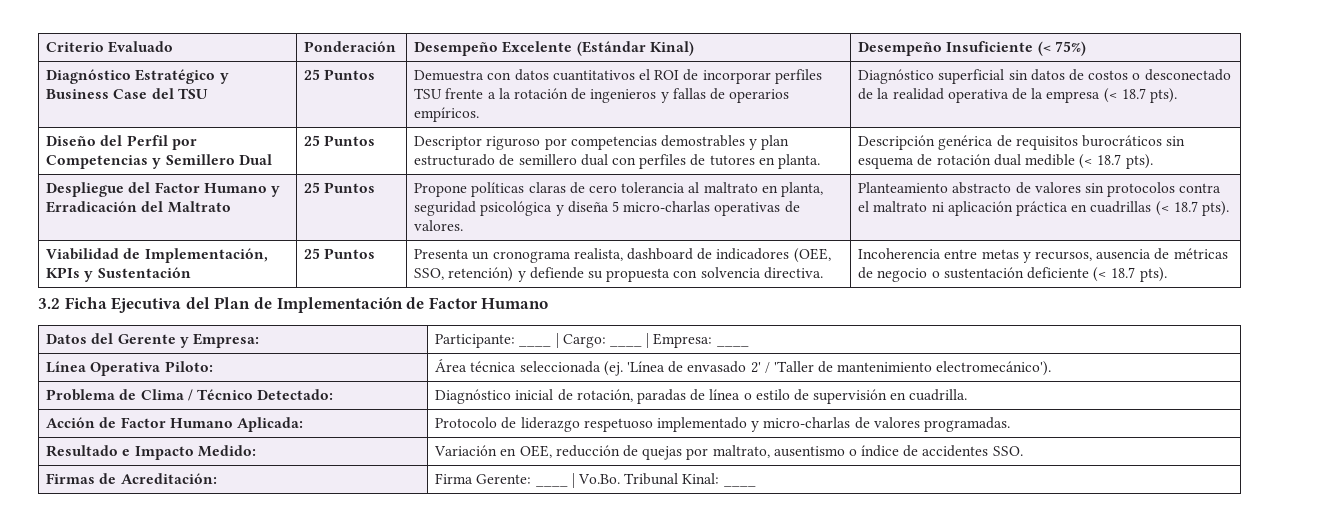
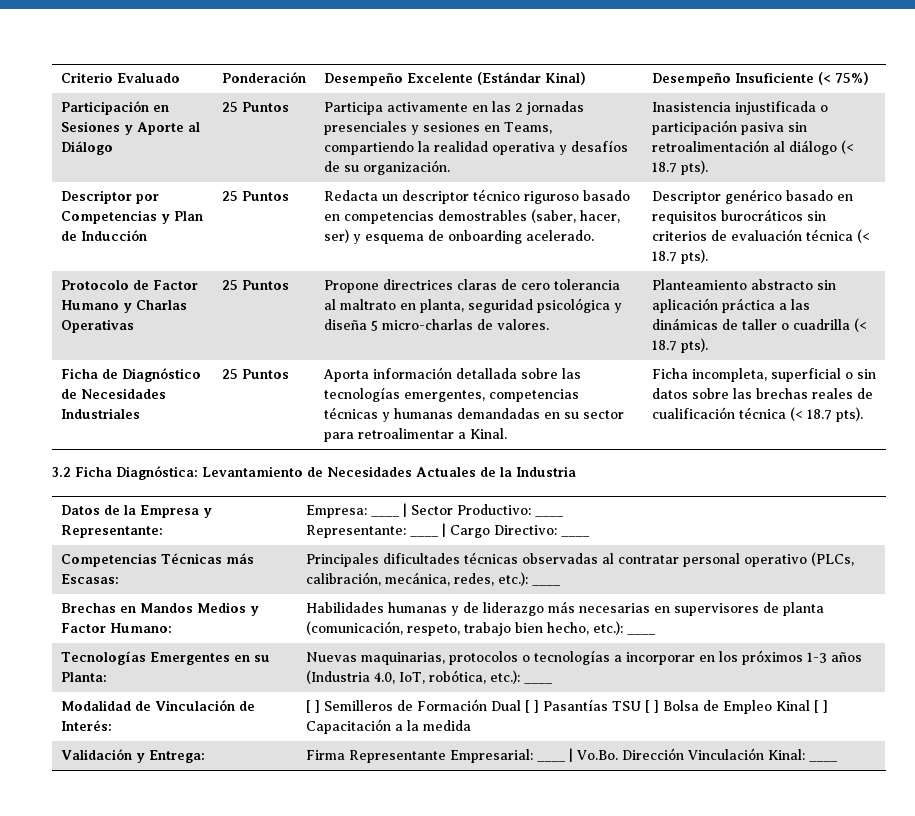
- Diagnóstico Estratégico y Business Case del TSU | 25 Puntos | Demuestra con datos cuantitativos el ROI de incorporar perfiles TSU frente a la rotación de ingenieros y fallas de operarios empíricos. | Diagnóstico superficial sin datos de costos o desconectado de la realidad operativa de la empresa (< 18.7 pts).
- Diseño del Perfil por Competencias y Semillero Dual | 25 Puntos | Descriptor riguroso por competencias demostrables y plan estructurado de semillero dual con perfiles de tutores en planta. | Descripción genérica de requisitos burocráticos sin esquema de rotación dual medible (< 18.7 pts).
- Despliegue del Factor Humano y Erradicación del Maltrato
+ Participación en Sesiones y Aporte al Diálogo | 25 Puntos | Participa activamente en las 2 jornadas presenciales y sesiones en Teams, compartiendo la realidad operativa y desafíos de su organización. | Inasistencia injustificada o participación pasiva sin retroalimentación al diálogo (< 18.7 pts).
+ Descriptor por Competencias y Plan de Inducción | 25 Puntos | Redacta un descriptor técnico riguroso basado en competencias demostrables (saber, hacer, ser) y esquema de onboarding acelerado. | Descriptor genérico basado en requisitos burocráticos sin criterios de evaluación técnica (< 18.7 pts).
+ Protocolo de Factor Humano y Charlas Operativas
- Propone políticas claras de cero tolerancia al maltrato en planta, seguridad psicológica y diseña 5 micro-charlas operativas de valores.
+ Propone directrices claras de cero tolerancia al maltrato en planta, seguridad psicológica y diseña 5 micro-charlas de valores.
- Planteamiento abstracto de valores sin protocolos contra el maltrato ni aplicación práctica en cuadrillas (< 18.7 pts).
- Viabilidad de Implementación, KPIs y Sustentación | 25 Puntos | Presenta un cronograma realista, dashboard de indicadores (OEE, SSO, retención) y defiende su propuesta con solvencia directiva. | Incoherencia entre metas y recursos, ausencia de métricas de negocio o sustentación deficiente (< 18.7 pts).
+ Planteamiento abstracto sin aplicación práctica a las dinámicas de taller o cuadrilla (< 18.7 pts).
+ Ficha de Diagnóstico de Necesidades Industriales | 25 Puntos | Aporta información detallada sobre las tecnologías emergentes, competencias técnicas y humanas demandadas en su sector para retroalimentar a Kinal. | Ficha incompleta, superficial o sin datos sobre las brechas reales de cualificación técnica (< 18.7 pts).
- 3.2 Ficha Ejecutiva del Plan de Implementación de Factor Humano
- Datos del Gerente y Empresa: | Participante: ____ | Cargo: ____ | Empresa: ____
- Línea Operativa Piloto: | Área técnica seleccionada (ej. 'Línea de envasado 2' / 'Taller de mantenimiento electromecánico').
- Problema de Clima / Técnico Detectado: | Diagnóstico inicial de rotación, paradas de línea o estilo de supervisión en cuadrilla.
- Acción de Factor Humano Aplicada: | Protocolo de liderazgo respetuoso implementado y micro-charlas de valores programadas.
- Resultado e Impacto Medido: | Variación en OEE, reducción de quejas por maltrato, ausentismo o índice de accidentes SSO.
- Firmas de Acreditación: | Firma Gerente: ____ | Vo.Bo. Tribunal Kinal: ____
+ 3.2 Ficha Diagnóstica: Levantamiento de Necesidades Actuales de la Industria
+ Datos de la Empresa y Representante: | Empresa: ____ | Sector Productivo: ____
+ Representante: ____ | Cargo Directivo: ____
+ Competencias Técnicas más Escasas: | Principales dificultades técnicas observadas al contratar personal operativo (PLCs, calibración, mecánica, redes, etc.): ____
+ Brechas en Mandos Medios y Factor Humano: | Habilidades humanas y de liderazgo más necesarias en supervisores de planta (comunicación, respeto, trabajo bien hecho, etc.): ____
+ Tecnologías Emergentes en su Planta: | Nuevas maquinarias, protocolos o tecnologías a incorporar en los próximos 1-3 años (Industria 4.0, IoT, robótica, etc.): ____
+ Modalidad de Vinculación de Interés: | [ ] Semilleros de Formación Dual [ ] Pasantías TSU [ ] Bolsa de Empleo Kinal [ ] Capacitación a la medida
+ Validación y Entrega: | Firma Representante Empresarial: ____ | Vo.Bo. Dirección Vinculación Kinal: ____

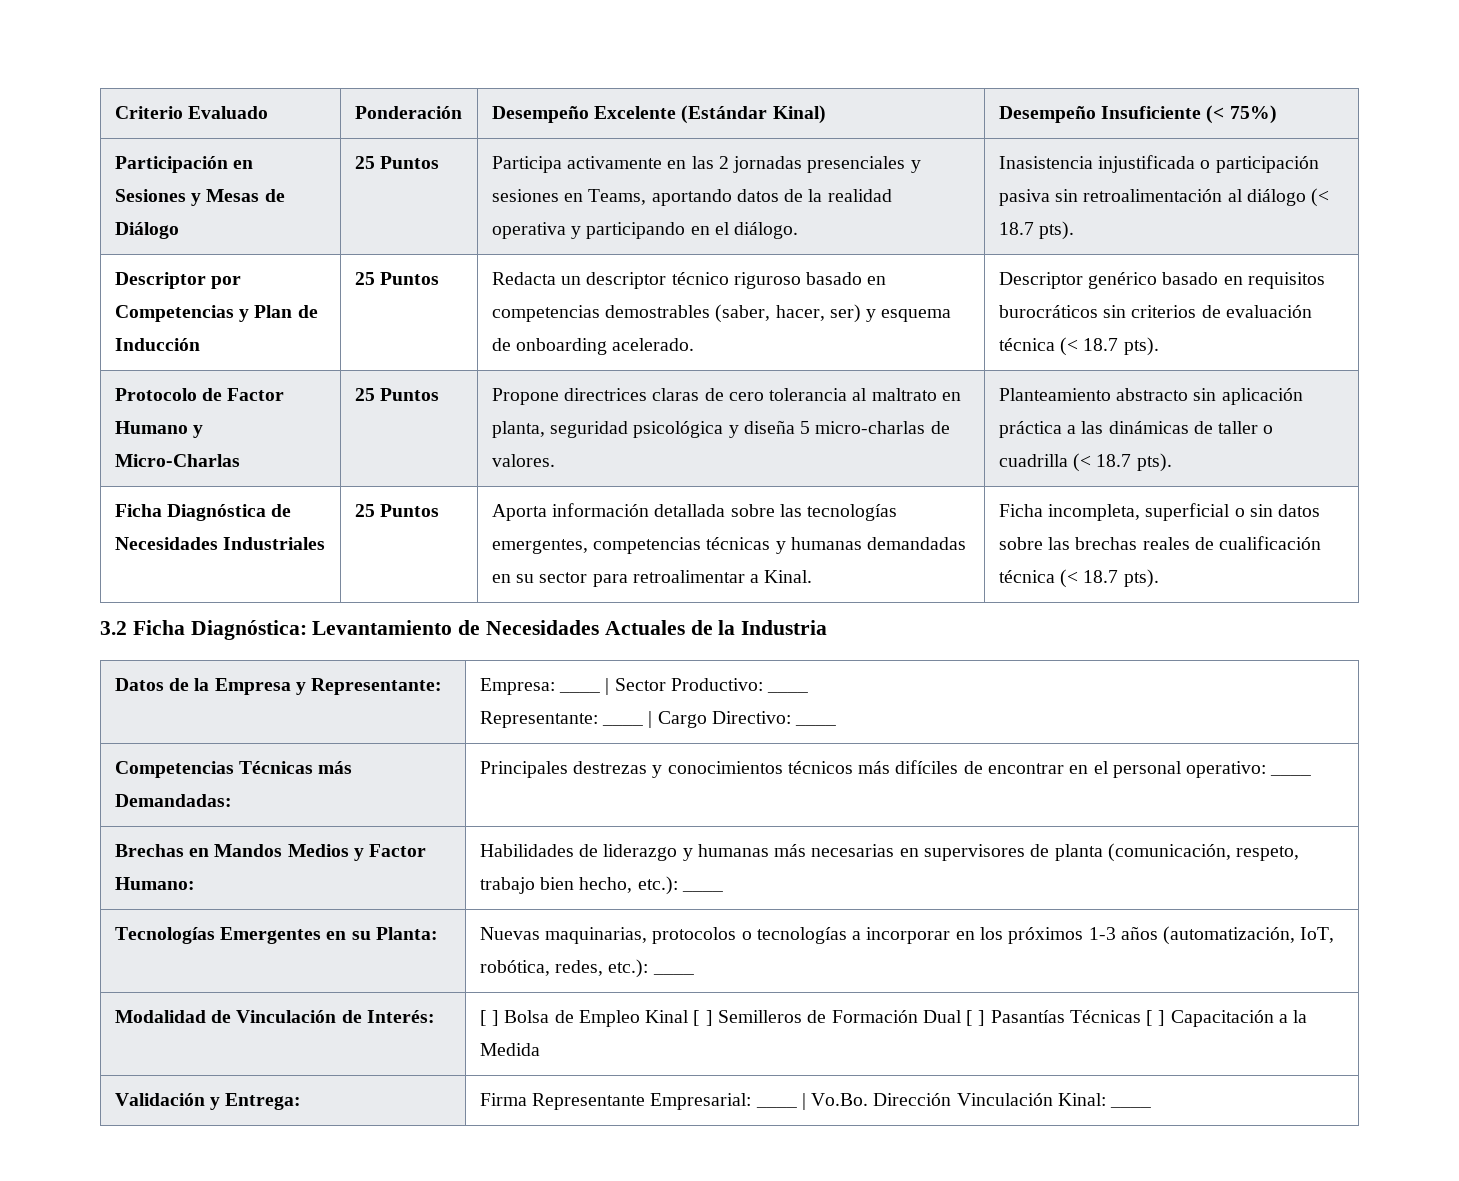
- Participación en Sesiones y Aporte al Diálogo
+ Participación en Sesiones y Mesas de Diálogo
- Participa activamente en las 2 jornadas presenciales y sesiones en Teams, compartiendo la realidad operativa y desafíos de su organización.
+ Participa activamente en las 2 jornadas presenciales y sesiones en Teams, aportando datos de la realidad operativa y participando en el diálogo.
- Protocolo de Factor Humano y Charlas Operativas
+ Protocolo de Factor Humano y Micro-Charlas
- Ficha de Diagnóstico de Necesidades Industriales
+ Ficha Diagnóstica de Necesidades Industriales
- Competencias Técnicas más Escasas: | Principales dificultades técnicas observadas al contratar personal operativo (PLCs, calibración, mecánica, redes, etc.): ____
+ Competencias Técnicas más Demandadas: | Principales destrezas y conocimientos técnicos más difíciles de encontrar en el personal operativo: ____
- Brechas en Mandos Medios y Factor Humano: | Habilidades humanas y de liderazgo más necesarias en supervisores de planta (comunicación, respeto, trabajo bien hecho, etc.): ____
+ Brechas en Mandos Medios y Factor Humano: | Habilidades de liderazgo y humanas más necesarias en supervisores de planta (comunicación, respeto, trabajo bien hecho, etc.): ____
- Tecnologías Emergentes en su Planta: | Nuevas maquinarias, protocolos o tecnologías a incorporar en los próximos 1-3 años (Industria 4.0, IoT, robótica, etc.): ____
+ Tecnologías Emergentes en su Planta: | Nuevas maquinarias, protocolos o tecnologías a incorporar en los próximos 1-3 años (automatización, IoT, robótica, redes, etc.): ____
- Modalidad de Vinculación de Interés: | [ ] Semilleros de Formación Dual [ ] Pasantías TSU [ ] Bolsa de Empleo Kinal [ ] Capacitación a la medida
+ Modalidad de Vinculación de Interés: | [ ] Bolsa de Empleo Kinal [ ] Semilleros de Formación Dual [ ] Pasantías Técnicas [ ] Capacitación a la Medida

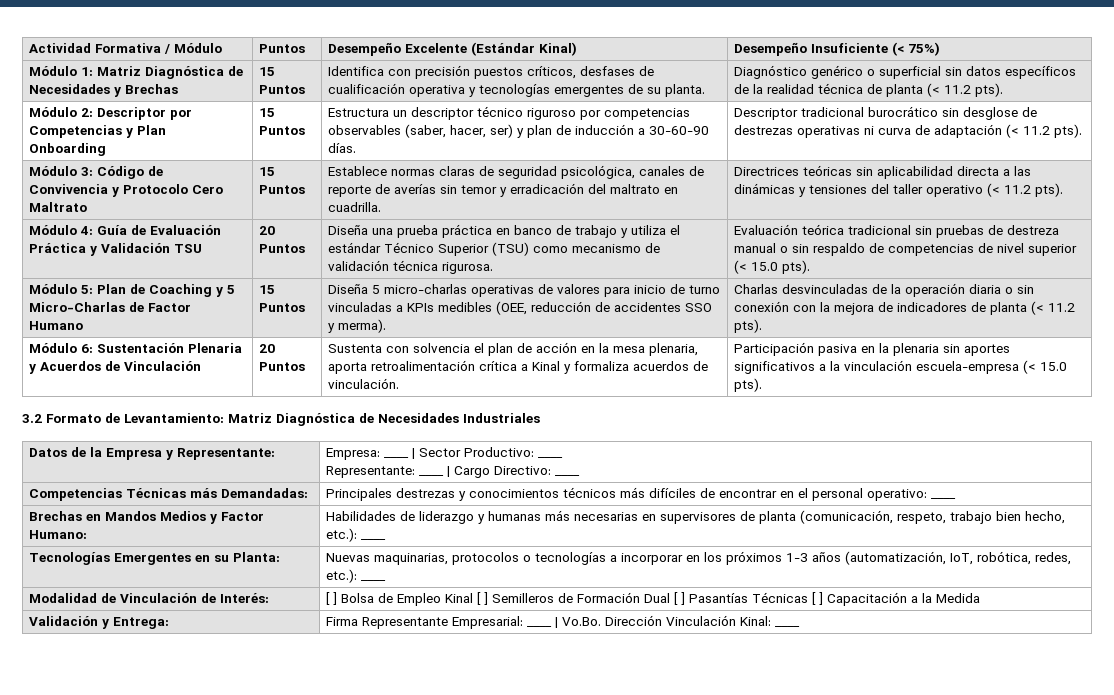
- Criterio Evaluado | Ponderación | Desempeño Excelente (Estándar Kinal) | Desempeño Insuficiente (< 75%)
+ Actividad Formativa / Módulo | Puntos | Desempeño Excelente (Estándar Kinal) | Desempeño Insuficiente (< 75%)
- Participación en Sesiones y Mesas de Diálogo | 25 Puntos | Participa activamente en las 2 jornadas presenciales y sesiones en Teams, aportando datos de la realidad operativa y participando en el diálogo. | Inasistencia injustificada o participación pasiva sin retroalimentación al diálogo (< 18.7 pts).
- Descriptor por Competencias y Plan de Inducción | 25 Puntos | Redacta un descriptor técnico riguroso basado en competencias demostrables (saber, hacer, ser) y esquema de onboarding acelerado. | Descriptor genérico basado en requisitos burocráticos sin criterios de evaluación técnica (< 18.7 pts).
- Protocolo de Factor Humano y Micro-Charlas | 25 Puntos | Propone directrices claras de cero tolerancia al maltrato en planta, seguridad psicológica y diseña 5 micro-charlas de valores. | Planteamiento abstracto sin aplicación práctica a las dinámicas de taller o cuadrilla (< 18.7 pts).
- Ficha Diagnóstica de Necesidades Industriales | 25 Puntos | Aporta información detallada sobre las tecnologías emergentes, competencias técnicas y humanas demandadas en su sector para retroalimentar a Kinal. | Ficha incompleta, superficial o sin datos sobre las brechas reales de cualificación técnica (< 18.7 pts).
- 3.2 Ficha Diagnóstica: Levantamiento de Necesidades Actuales de la Industria
+ Módulo 1: Matriz Diagnóstica de Necesidades y Brechas | 15 Puntos | Identifica con precisión puestos críticos, desfases de cualificación operativa y tecnologías emergentes de su planta. | Diagnóstico genérico o superficial sin datos específicos de la realidad técnica de planta (< 11.2 pts).
+ Módulo 2: Descriptor por Competencias y Plan Onboarding | 15 Puntos | Estructura un descriptor técnico riguroso por competencias observables (saber, hacer, ser) y plan de inducción a 30-60-90 días. | Descriptor tradicional burocrático sin desglose de destrezas operativas ni curva de adaptación (< 11.2 pts).
+ Módulo 3: Código de Convivencia y Protocolo Cero Maltrato | 15 Puntos | Establece normas claras de seguridad psicológica, canales de reporte de averías sin temor y erradicación del maltrato en cuadrilla. | Directrices teóricas sin aplicabilidad directa a las dinámicas y tensiones del taller operativo (< 11.2 pts).
+ Módulo 4: Guía de Evaluación Práctica y Validación TSU | 20 Puntos | Diseña una prueba práctica en banco de trabajo y utiliza el estándar Técnico Superior (TSU) como mecanismo de validación técnica rigurosa. | Evaluación teórica tradicional sin pruebas de destreza manual o sin respaldo de competencias de nivel superior (< 15.0 pts).
+ Módulo 5: Plan de Coaching y 5 Micro-Charlas de Factor Humano | 15 Puntos | Diseña 5 micro-charlas operativas de valores para inicio de turno vinculadas a KPIs medibles (OEE, reducción de accidentes SSO y merma). | Charlas desvinculadas de la operación diaria o sin conexión con la mejora de indicadores de planta (< 11.2 pts).
+ Módulo 6: Sustentación Plenaria y Acuerdos de Vinculación | 20 Puntos | Sustenta con solvencia el plan de acción en la mesa plenaria, aporta retroalimentación crítica a Kinal y formaliza acuerdos de vinculación. | Participación pasiva en la plenaria sin aportes significativos a la vinculación escuela-empresa (< 15.0 pts).
+ 3.2 Formato de Levantamiento: Matriz Diagnóstica de Necesidades Industriales

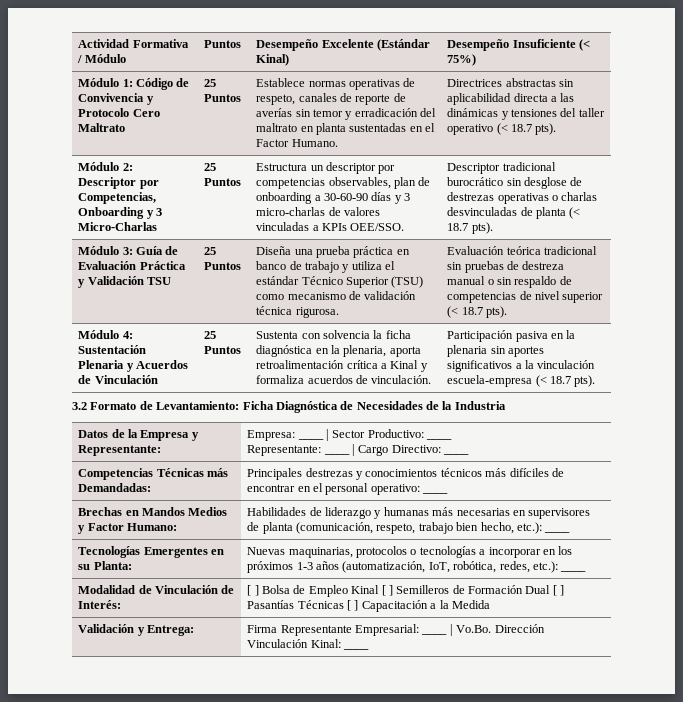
- Módulo 1: Matriz Diagnóstica de Necesidades y Brechas | 15 Puntos | Identifica con precisión puestos críticos, desfases de cualificación operativa y tecnologías emergentes de su planta. | Diagnóstico genérico o superficial sin datos específicos de la realidad técnica de planta (< 11.2 pts).
- Módulo 2: Descriptor por Competencias y Plan Onboarding | 15 Puntos | Estructura un descriptor técnico riguroso por competencias observables (saber, hacer, ser) y plan de inducción a 30-60-90 días. | Descriptor tradicional burocrático sin desglose de destrezas operativas ni curva de adaptación (< 11.2 pts).
- Módulo 3: Código de Convivencia y Protocolo Cero Maltrato | 15 Puntos
+ Módulo 1: Código de Convivencia y Protocolo Cero Maltrato | 25 Puntos
- Establece normas claras de seguridad psicológica, canales de reporte de averías sin temor y erradicación del maltrato en cuadrilla.
+ Establece normas operativas de respeto, canales de reporte de averías sin temor y erradicación del maltrato en planta sustentadas en el Factor Humano.
- Directrices teóricas sin aplicabilidad directa a las dinámicas y tensiones del taller operativo (< 11.2 pts).
- Módulo 4: Guía de Evaluación Práctica y Validación TSU | 20 Puntos
+ Directrices abstractas sin aplicabilidad directa a las dinámicas y tensiones del taller operativo (< 18.7 pts).
+ Módulo 2: Descriptor por Competencias, Onboarding y 3 Micro-Charlas | 25 Puntos | Estructura un descriptor por competencias observables, plan de onboarding a 30-60-90 días y 3 micro-charlas de valores vinculadas a KPIs OEE/SSO. | Descriptor tradicional burocrático sin desglose de destrezas operativas o charlas desvinculadas de planta (< 18.7 pts).
+ Módulo 3: Guía de Evaluación Práctica y Validación TSU | 25 Puntos
- Evaluación teórica tradicional sin pruebas de destreza manual o sin respaldo de competencias de nivel superior (< 15.0 pts).
- Módulo 5: Plan de Coaching y 5 Micro-Charlas de Factor Humano | 15 Puntos | Diseña 5 micro-charlas operativas de valores para inicio de turno vinculadas a KPIs medibles (OEE, reducción de accidentes SSO y merma). | Charlas desvinculadas de la operación diaria o sin conexión con la mejora de indicadores de planta (< 11.2 pts).
- Módulo 6: Sustentación Plenaria y Acuerdos de Vinculación | 20 Puntos
+ Evaluación teórica tradicional sin pruebas de destreza manual o sin respaldo de competencias de nivel superior (< 18.7 pts).
+ Módulo 4: Sustentación Plenaria y Acuerdos de Vinculación | 25 Puntos
- Sustenta con solvencia el plan de acción en la mesa plenaria, aporta retroalimentación crítica a Kinal y formaliza acuerdos de vinculación.
+ Sustenta con solvencia la ficha diagnóstica en la plenaria, aporta retroalimentación crítica a Kinal y formaliza acuerdos de vinculación.
- Participación pasiva en la plenaria sin aportes significativos a la vinculación escuela-empresa (< 15.0 pts).
+ Participación pasiva en la plenaria sin aportes significativos a la vinculación escuela-empresa (< 18.7 pts).
- 3.2 Formato de Levantamiento: Matriz Diagnóstica de Necesidades Industriales
+ 3.2 Formato de Levantamiento: Ficha Diagnóstica de Necesidades de la Industria

